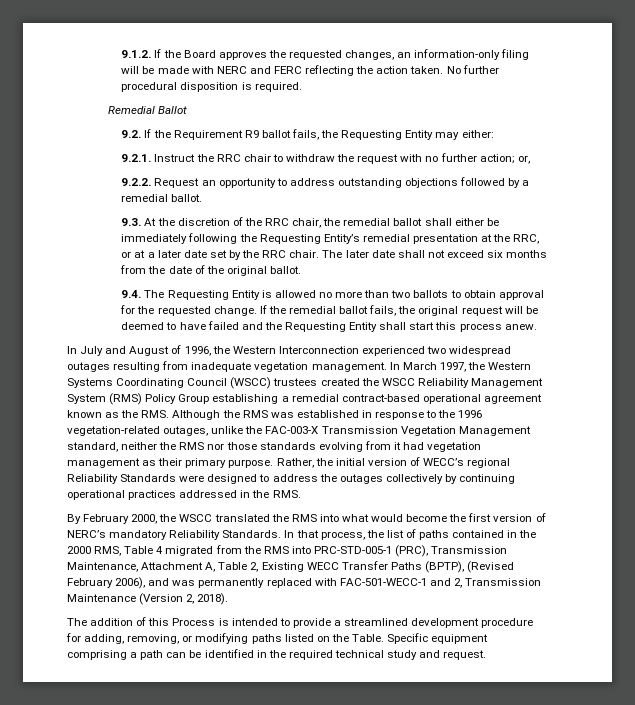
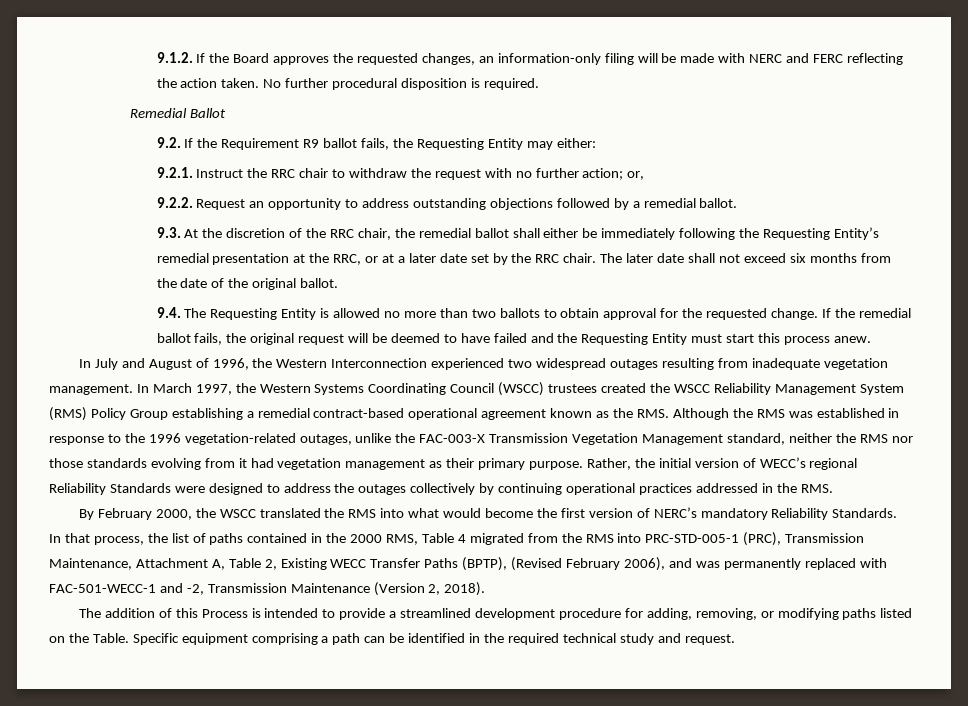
- If the remedial ballot fails, the original request will be deemed to have failed and the Requesting Entity shall start this process anew.
+ If the remedial ballot fails, the original request will be deemed to have failed and the Requesting Entity must start this process anew.
- In that process, the list of paths contained in the 2000 RMS, Table 4 migrated from the RMS into PRC-STD-005-1 (PRC), Transmission Maintenance, Attachment A, Table 2, Existing WECC Transfer Paths (BPTP), (Revised February 2006), and was permanently replaced with FAC-501-WECC-1 and 2, Transmission Maintenance (Version 2, 2018).
+ In that process, the list of paths contained in the 2000 RMS, Table 4 migrated from the RMS into PRC-STD-005-1 (PRC), Transmission Maintenance, Attachment A, Table 2, Existing WECC Transfer Paths (BPTP), (Revised February 2006), and was permanently replaced with FAC-501-WECC-1 and -2, Transmission Maintenance (Version 2, 2018).

